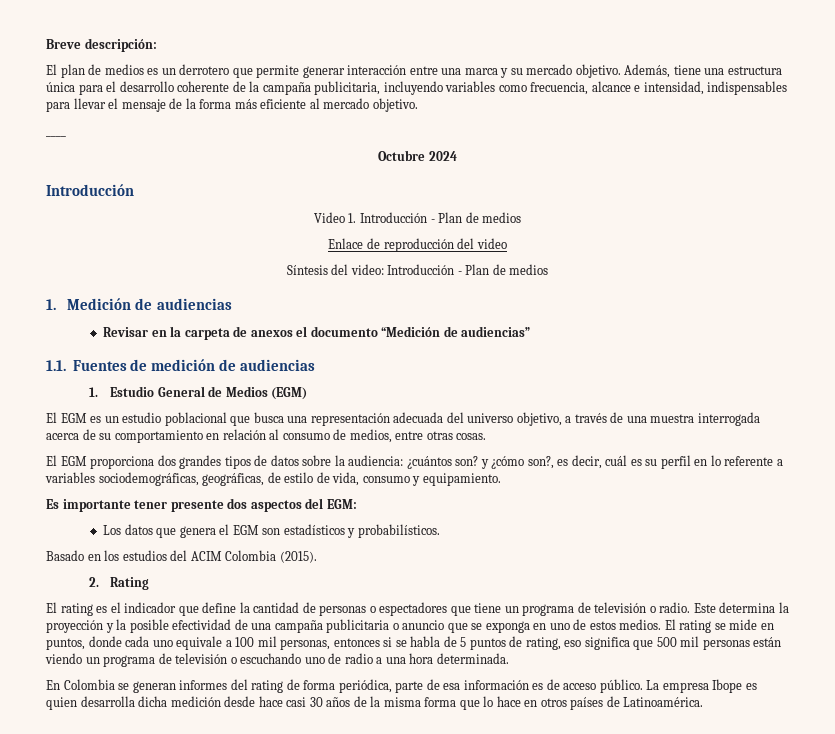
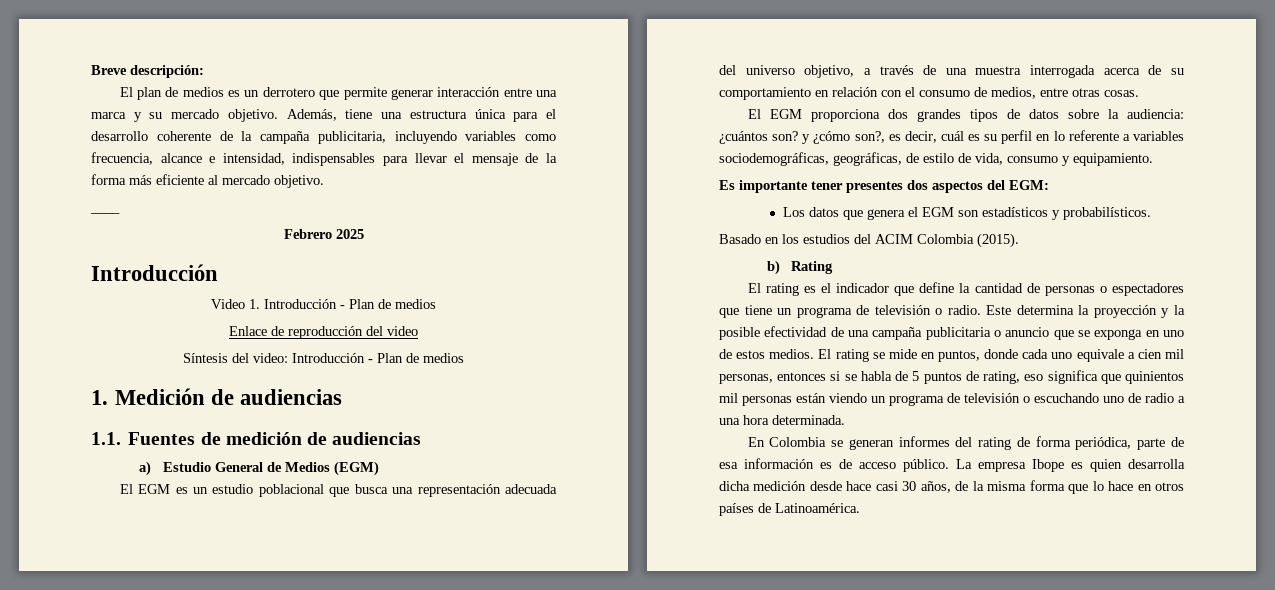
- Octubre 2024
+ Febrero 2025
- Revisar en la carpeta de anexos el documento “Medición de audiencias”
- 1. Estudio General de Medios (EGM)
+ a) Estudio General de Medios (EGM)
- El EGM es un estudio poblacional que busca una representación adecuada del universo objetivo, a través de una muestra interrogada acerca de su comportamiento en relación al consumo de medios, entre otras cosas.
+ El EGM es un estudio poblacional que busca una representación adecuada del universo objetivo, a través de una muestra interrogada acerca de su comportamiento en relación con el consumo de medios, entre otras cosas.
- Es importante tener presente dos aspectos del EGM:
+ Es importante tener presentes dos aspectos del EGM:
- 2. Rating
+ b) Rating
- El rating se mide en puntos, donde cada uno equivale a 100 mil personas, entonces si se habla de 5 puntos de rating, eso significa que 500 mil personas están viendo un programa de televisión o escuchando uno de radio a una hora determinada.
+ El rating se mide en puntos, donde cada uno equivale a cien mil personas, entonces si se habla de 5 puntos de rating, eso significa que quinientos mil personas están viendo un programa de televisión o escuchando uno de radio a una hora determinada.
- La empresa Ibope es quien desarrolla dicha medición desde hace casi 30 años de la misma forma que lo hace en otros países de Latinoamérica.
+ La empresa Ibope es quien desarrolla dicha medición desde hace casi 30 años, de la misma forma que lo hace en otros países de Latinoamérica.

